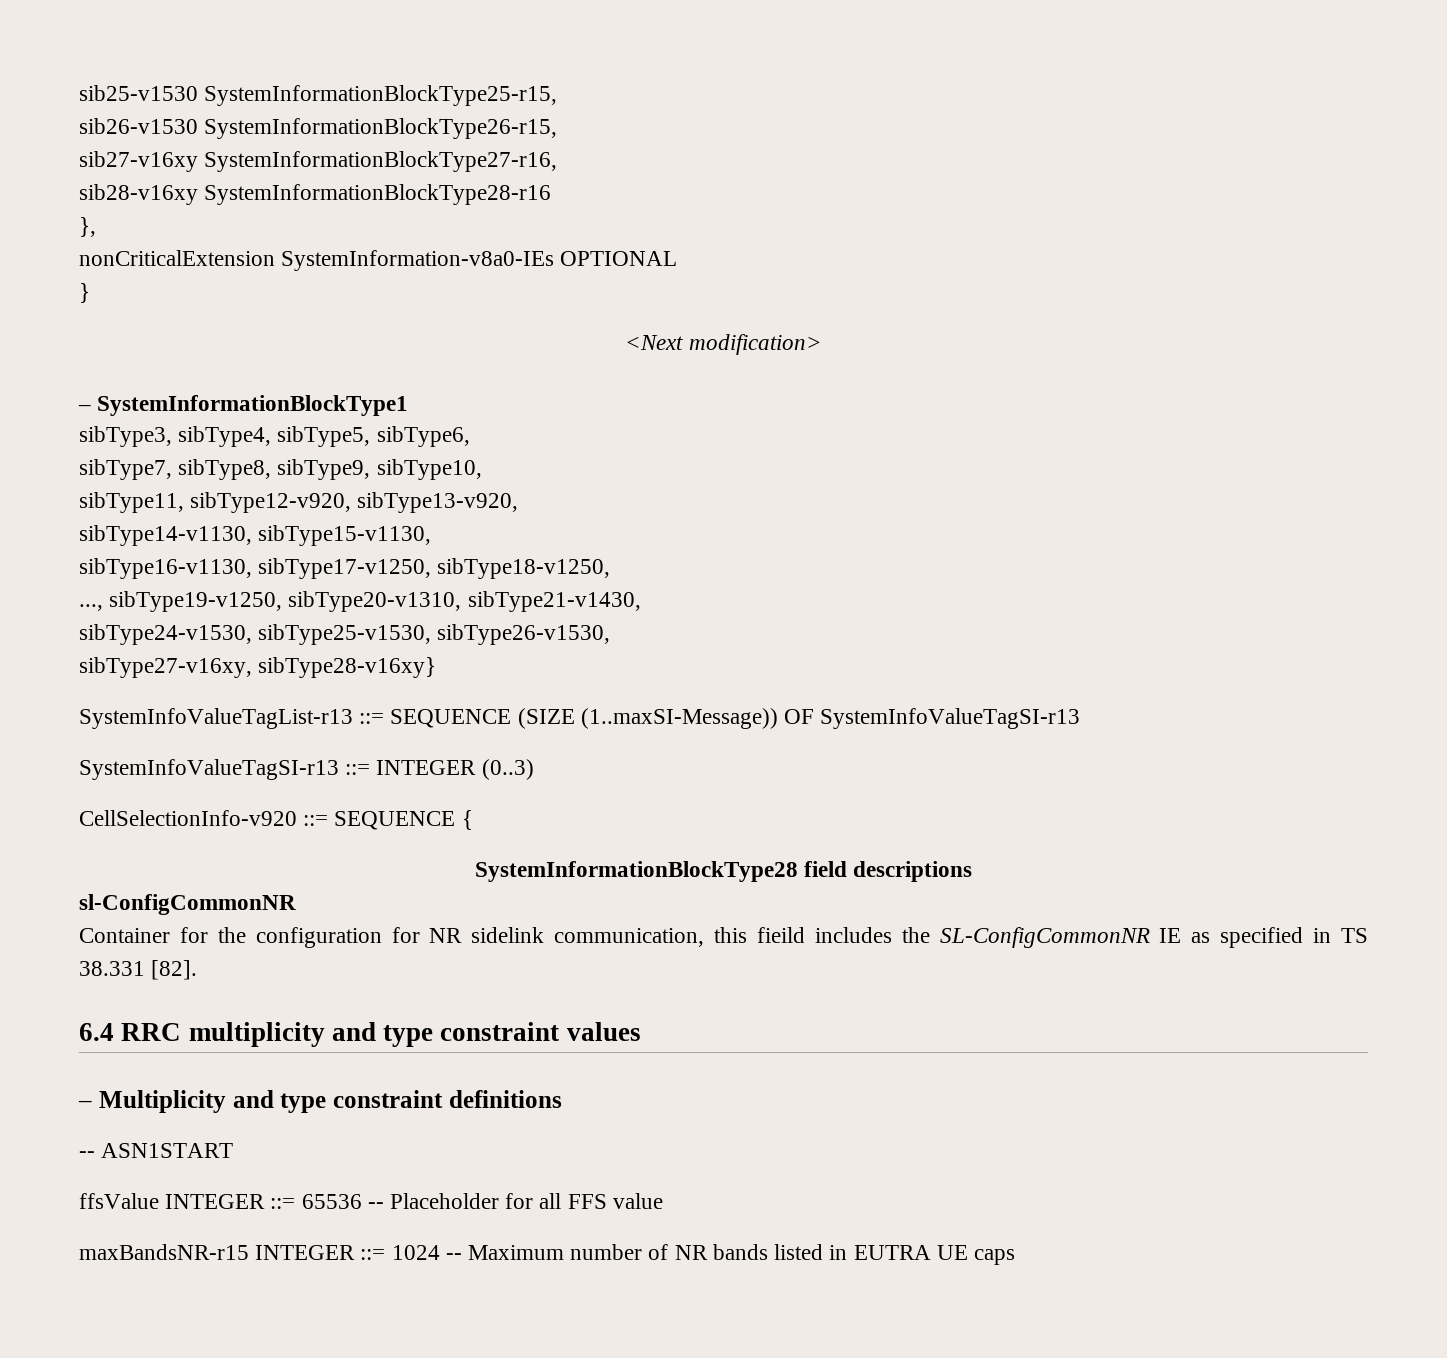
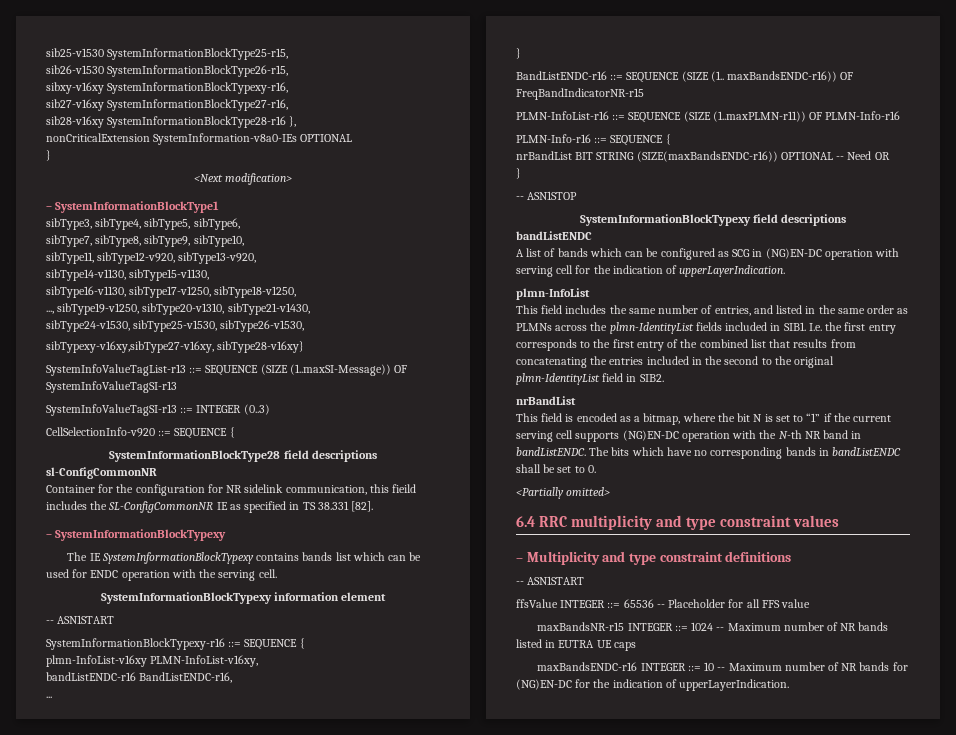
+ sibxy-v16xy SystemInformationBlockTypexy-r16,
- sib28-v16xy SystemInformationBlockType28-r16
- },
+ sib28-v16xy SystemInformationBlockType28-r16 },
- sibType27-v16xy, sibType28-v16xy}
+ sibTypexy-v16xy,sibType27-v16xy, sibType28-v16xy}
+ – SystemInformationBlockTypexy
+ The IE SystemInformationBlockTypexy contains bands list which can be used for ENDC operation with the serving cell.
+ SystemInformationBlockTypexy information element
+ -- ASN1START
+ SystemInformationBlockTypexy-r16 ::= SEQUENCE {
+ plmn-InfoList-v16xy PLMN-InfoList-v16xy,
+ bandListENDC-r16 BandListENDC-r16,
+ ...
+ }
+ BandListENDC-r16 ::= SEQUENCE (SIZE (1.. maxBandsENDC-r16)) OF FreqBandIndicatorNR-r15
+ PLMN-InfoList-r16 ::= SEQUENCE (SIZE (1..maxPLMN-r11)) OF PLMN-Info-r16
+ PLMN-Info-r16 ::= SEQUENCE {
+ nrBandList BIT STRING (SIZE(maxBandsENDC-r16)) OPTIONAL -- Need OR
+ }
+ -- ASN1STOP
+ SystemInformationBlockTypexy field descriptions
+ bandListENDC
+ A list of bands which can be configured as SCG in (NG)EN-DC operation with serving cell for the indication of upperLayerIndication.
+ plmn-InfoList
+ This field includes the same number of entries, and listed in the same order as PLMNs across the plmn-IdentityList fields included in SIB1. I.e. the first entry corresponds to the first entry of the combined list that results from concatenating the entries included in the second to the original plmn-IdentityList field in SIB2.
+ nrBandList
+ This field is encoded as a bitmap, where the bit N is set to “1” if the current serving cell supports (NG)EN-DC operation with the N-th NR band in bandListENDC. The bits which have no corresponding bands in bandListENDC shall be set to 0.
+ <Partially omitted>
+ maxBandsENDC-r16 INTEGER ::= 10 -- Maximum number of NR bands for (NG)EN-DC for the indication of upperLayerIndication.

